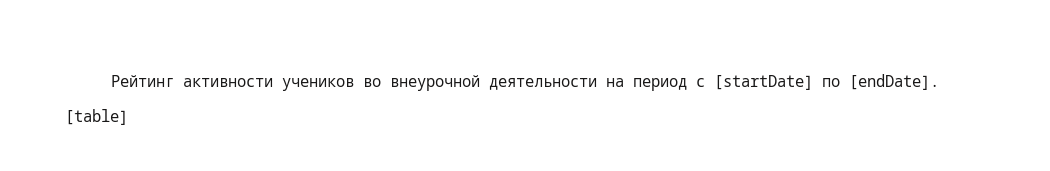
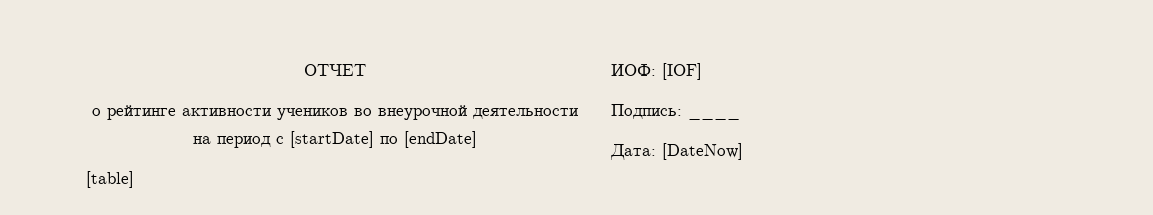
- Рейтинг активности учеников во внеурочной деятельности на период с [startDate] по [endDate].
+ ОТЧЕТ
+ о рейтинге активности учеников во внеурочной деятельности на период с [startDate] по [endDate]
+ ИОФ: [IOF]
+ Подпись: ____
+ Дата: [DateNow]

